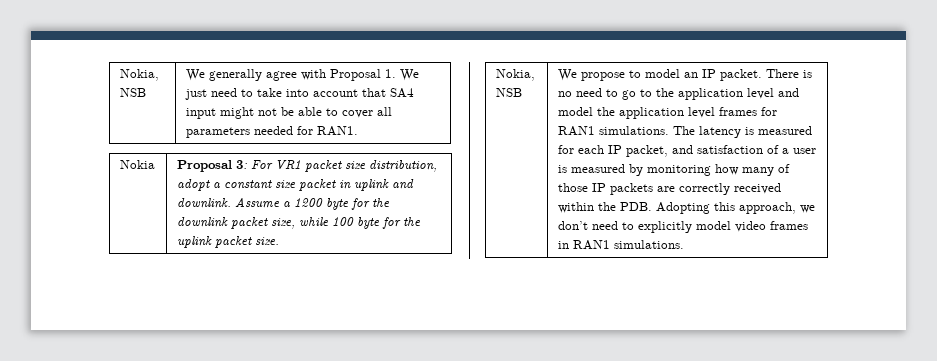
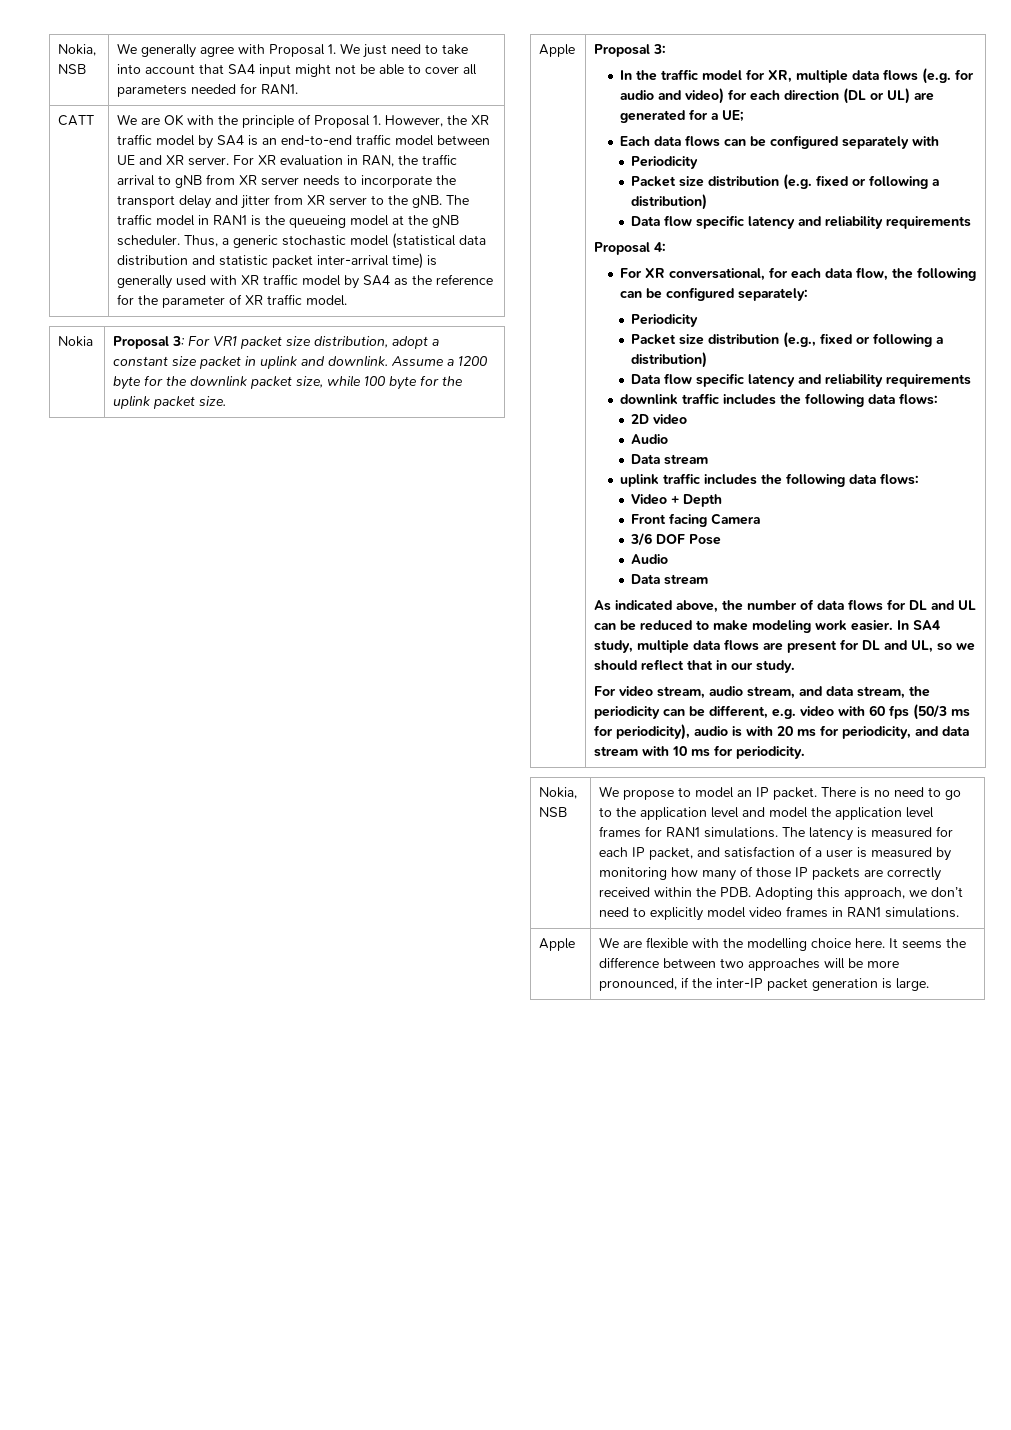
+ CATT | We are OK with the principle of Proposal 1. However, the XR traffic model by SA4 is an end-to-end traffic model between UE and XR server. For XR evaluation in RAN, the traffic arrival to gNB from XR server needs to incorporate the transport delay and jitter from XR server to the gNB. The traffic model in RAN1 is the queueing model at the gNB scheduler. Thus, a generic stochastic model (statistical data distribution and statistic packet inter-arrival time) is generally used with XR traffic model by SA4 as the reference for the parameter of XR traffic model.
+ Apple | Proposal 3:
+ In the traffic model for XR, multiple data flows (e.g. for audio and video) for each direction (DL or UL) are generated for a UE;
+ Each data flows can be configured separately with
+ Periodicity
+ Packet size distribution (e.g. fixed or following a distribution)
+ Data flow specific latency and reliability requirements
+ Proposal 4:
+ For XR conversational, for each data flow, the following can be configured separately:
+ Periodicity
+ Packet size distribution (e.g., fixed or following a distribution)
+ Data flow specific latency and reliability requirements
+ downlink traffic includes the following data flows:
+ 2D video
+ Audio
+ Data stream
+ uplink traffic includes the following data flows:
+ Video + Depth
+ Front facing Camera
+ 3/6 DOF Pose
+ Audio
+ Data stream
+ As indicated above, the number of data flows for DL and UL can be reduced to make modeling work easier. In SA4 study, multiple data flows are present for DL and UL, so we should reflect that in our study.
+ For video stream, audio stream, and data stream, the periodicity can be different, e.g. video with 60 fps (50/3 ms for periodicity), audio is with 20 ms for periodicity, and data stream with 10 ms for periodicity.
+ Apple | We are flexible with the modelling choice here. It seems the difference between two approaches will be more pronounced, if the inter-IP packet generation is large.

